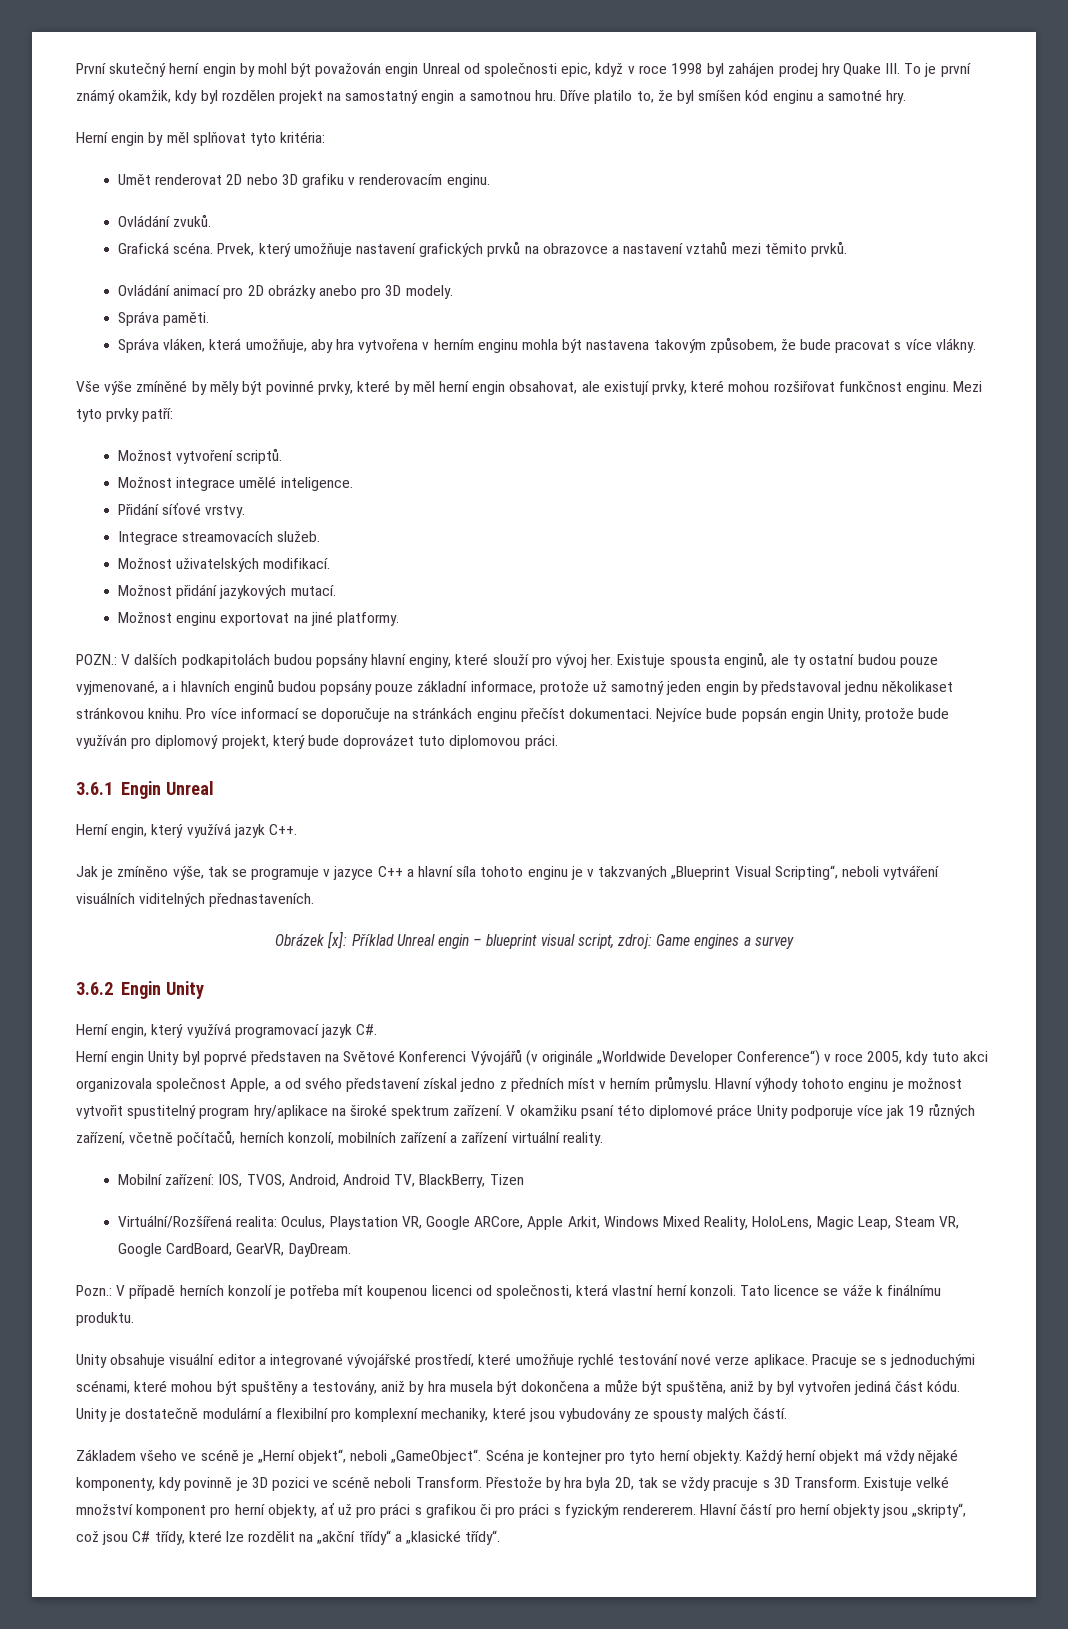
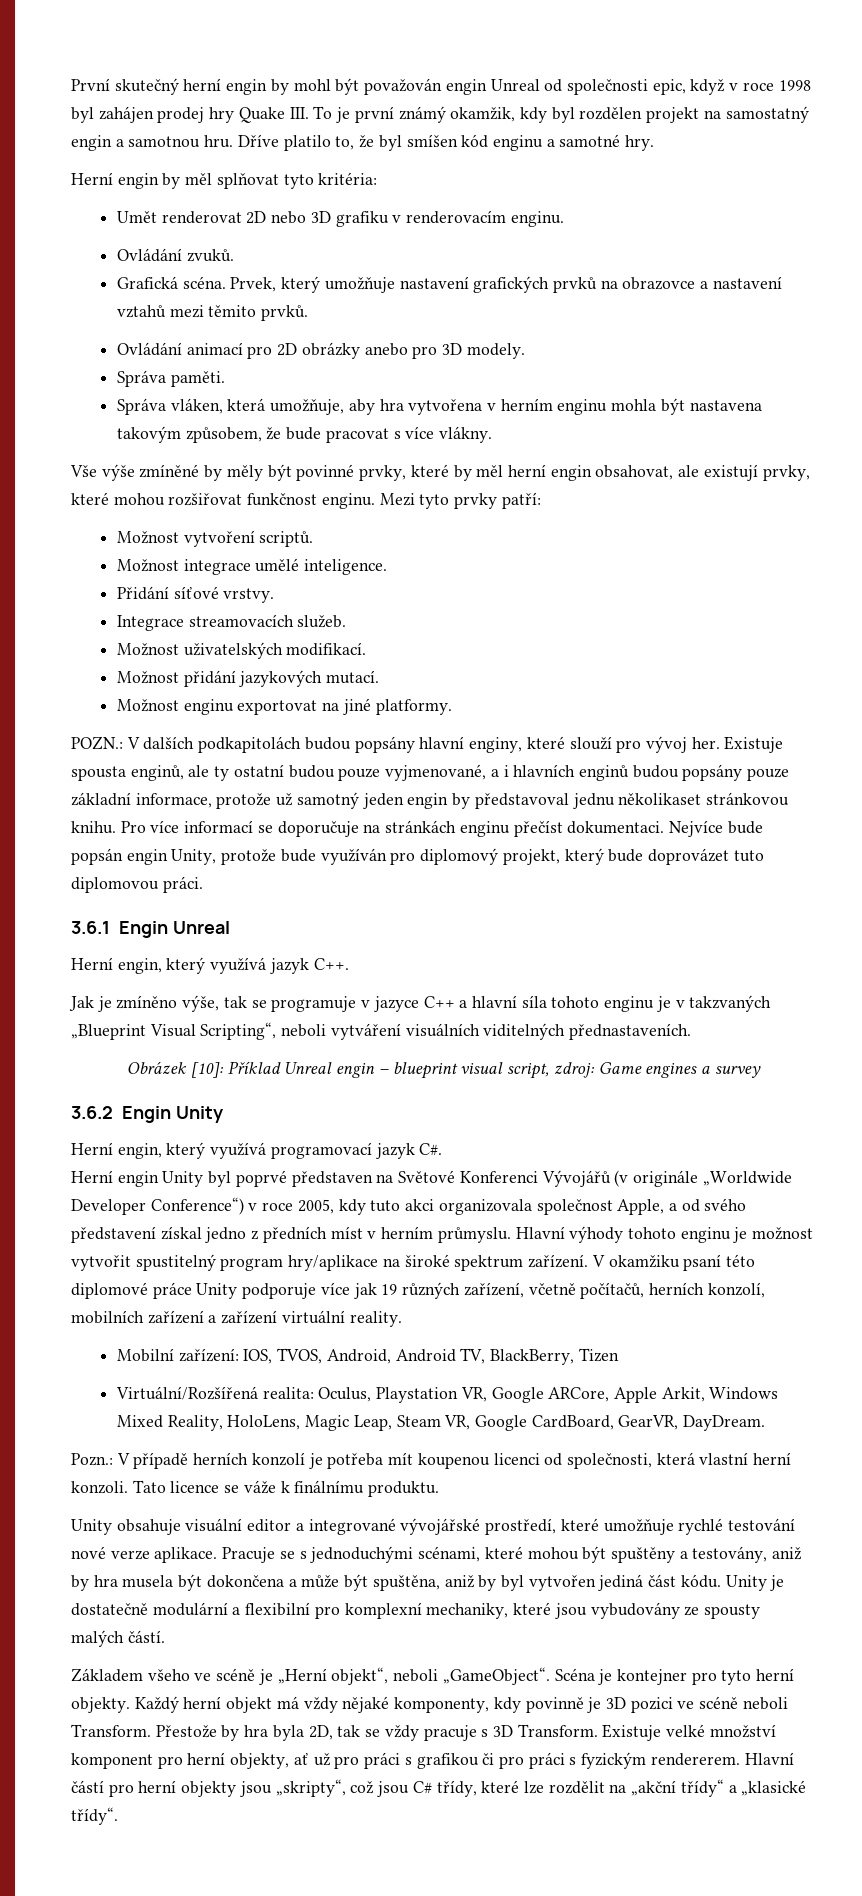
- Obrázek [x]: Příklad Unreal engin – blueprint visual script, zdroj: Game engines a survey
+ Obrázek [10]: Příklad Unreal engin – blueprint visual script, zdroj: Game engines a survey

